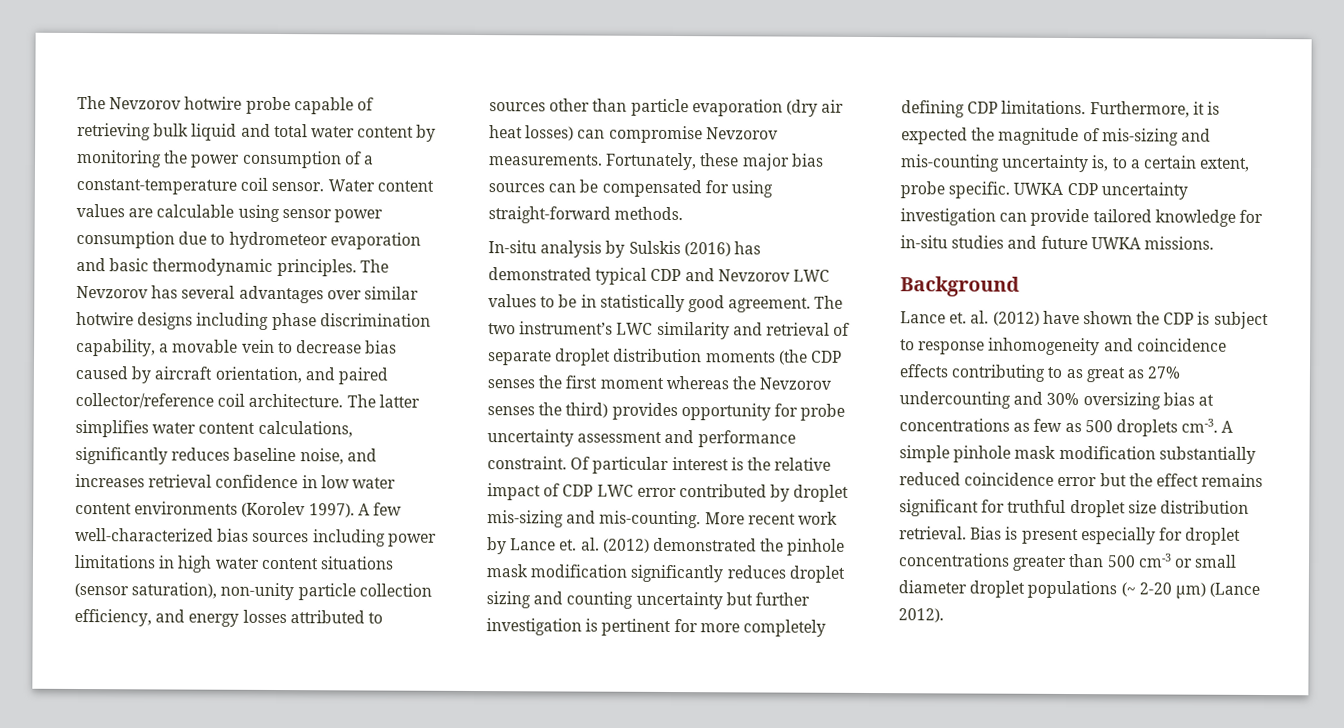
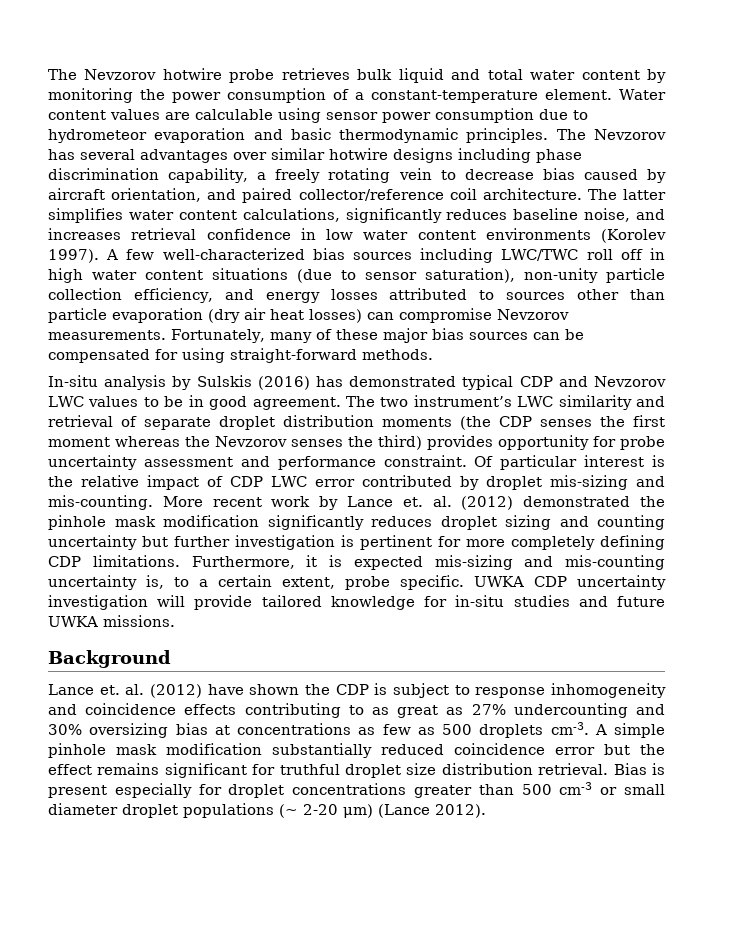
- The Nevzorov hotwire probe capable of retrieving bulk liquid and total water content by monitoring the power consumption of a constant-temperature coil sensor.
+ The Nevzorov hotwire probe retrieves bulk liquid and total water content by monitoring the power consumption of a constant-temperature element.
- The Nevzorov has several advantages over similar hotwire designs including phase discrimination capability, a movable vein to decrease bias caused by aircraft orientation, and paired collector/reference coil architecture.
+ The Nevzorov has several advantages over similar hotwire designs including phase discrimination capability, a freely rotating vein to decrease bias caused by aircraft orientation, and paired collector/reference coil architecture.
- A few well-characterized bias sources including power limitations in high water content situations (sensor saturation), non-unity particle collection efficiency, and energy losses attributed to sources other than particle evaporation (dry air heat losses) can compromise Nevzorov measurements.
+ A few well-characterized bias sources including LWC/TWC roll off in high water content situations (due to sensor saturation), non-unity particle collection efficiency, and energy losses attributed to sources other than particle evaporation (dry air heat losses) can compromise Nevzorov measurements.
- Fortunately, these major bias sources can be compensated for using straight-forward methods.
+ Fortunately, many of these major bias sources can be compensated for using straight-forward methods.
- In-situ analysis by Sulskis (2016) has demonstrated typical CDP and Nevzorov LWC values to be in statistically good agreement.
+ In-situ analysis by Sulskis (2016) has demonstrated typical CDP and Nevzorov LWC values to be in good agreement.
- Furthermore, it is expected the magnitude of mis-sizing and mis-counting uncertainty is, to a certain extent, probe specific.
+ Furthermore, it is expected mis-sizing and mis-counting uncertainty is, to a certain extent, probe specific.
- UWKA CDP uncertainty investigation can provide tailored knowledge for in-situ studies and future UWKA missions.
+ UWKA CDP uncertainty investigation will provide tailored knowledge for in-situ studies and future UWKA missions.

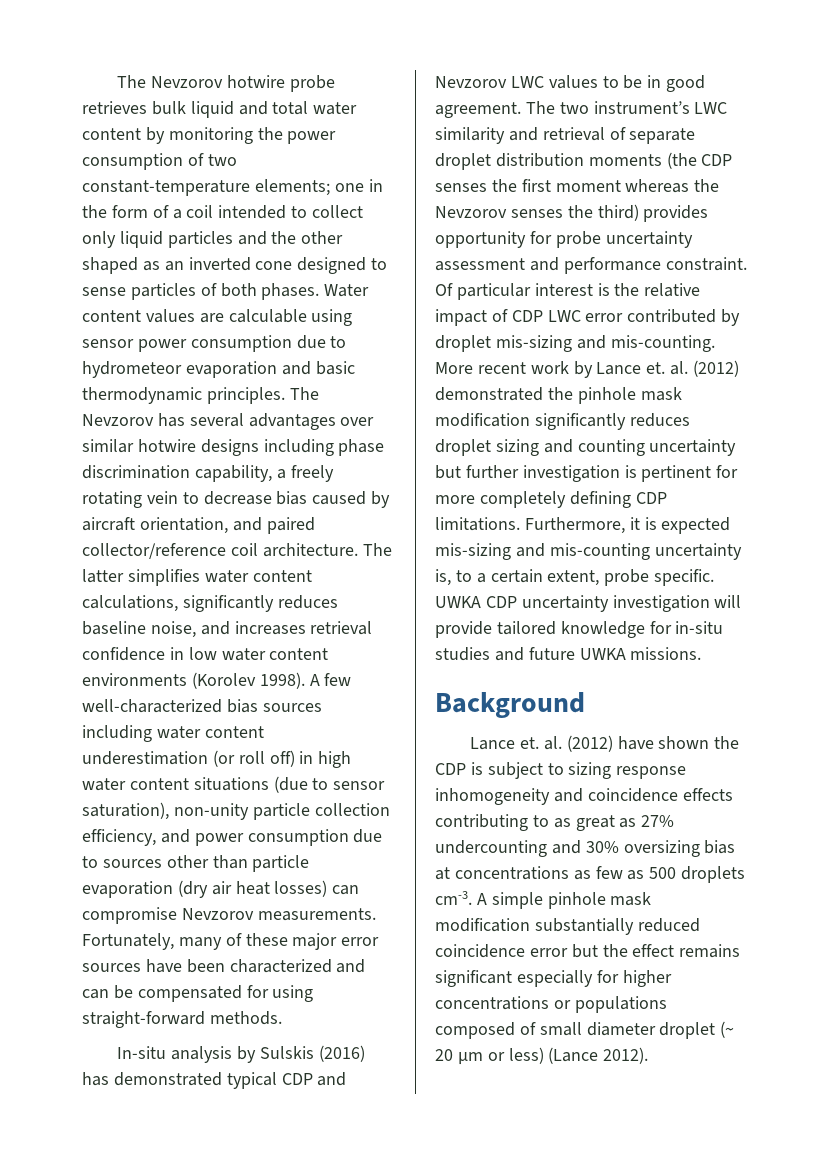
- The Nevzorov hotwire probe retrieves bulk liquid and total water content by monitoring the power consumption of a constant-temperature element.
+ The Nevzorov hotwire probe retrieves bulk liquid and total water content by monitoring the power consumption of two constant-temperature elements; one in the form of a coil intended to collect only liquid particles and the other shaped as an inverted cone designed to sense particles of both phases.
- The latter simplifies water content calculations, significantly reduces baseline noise, and increases retrieval confidence in low water content environments (Korolev 1997).
+ The latter simplifies water content calculations, significantly reduces baseline noise, and increases retrieval confidence in low water content environments (Korolev 1998).
- A few well-characterized bias sources including LWC/TWC roll off in high water content situations (due to sensor saturation), non-unity particle collection efficiency, and energy losses attributed to sources other than particle evaporation (dry air heat losses) can compromise Nevzorov measurements.
+ A few well-characterized bias sources including water content underestimation (or roll off) in high water content situations (due to sensor saturation), non-unity particle collection efficiency, and power consumption due to sources other than particle evaporation (dry air heat losses) can compromise Nevzorov measurements.
- Fortunately, many of these major bias sources can be compensated for using straight-forward methods.
+ Fortunately, many of these major error sources have been characterized and can be compensated for using straight-forward methods.
- Lance et. al. (2012) have shown the CDP is subject to response inhomogeneity and coincidence effects contributing to as great as 27% undercounting and 30% oversizing bias at concentrations as few as 500 droplets cm-3.
+ Lance et. al. (2012) have shown the CDP is subject to sizing response inhomogeneity and coincidence effects contributing to as great as 27% undercounting and 30% oversizing bias at concentrations as few as 500 droplets cm-3.
- A simple pinhole mask modification substantially reduced coincidence error but the effect remains significant for truthful droplet size distribution retrieval. Bias is present especially for droplet concentrations greater than 500 cm-3 or small diameter droplet populations (~ 2-20 μm) (Lance 2012).
+ A simple pinhole mask modification substantially reduced coincidence error but the effect remains significant especially for higher concentrations or populations composed of small diameter droplet (~ 20 μm or less) (Lance 2012).

